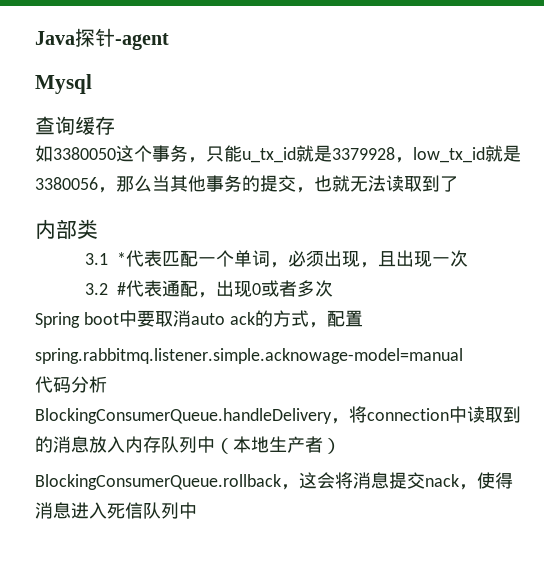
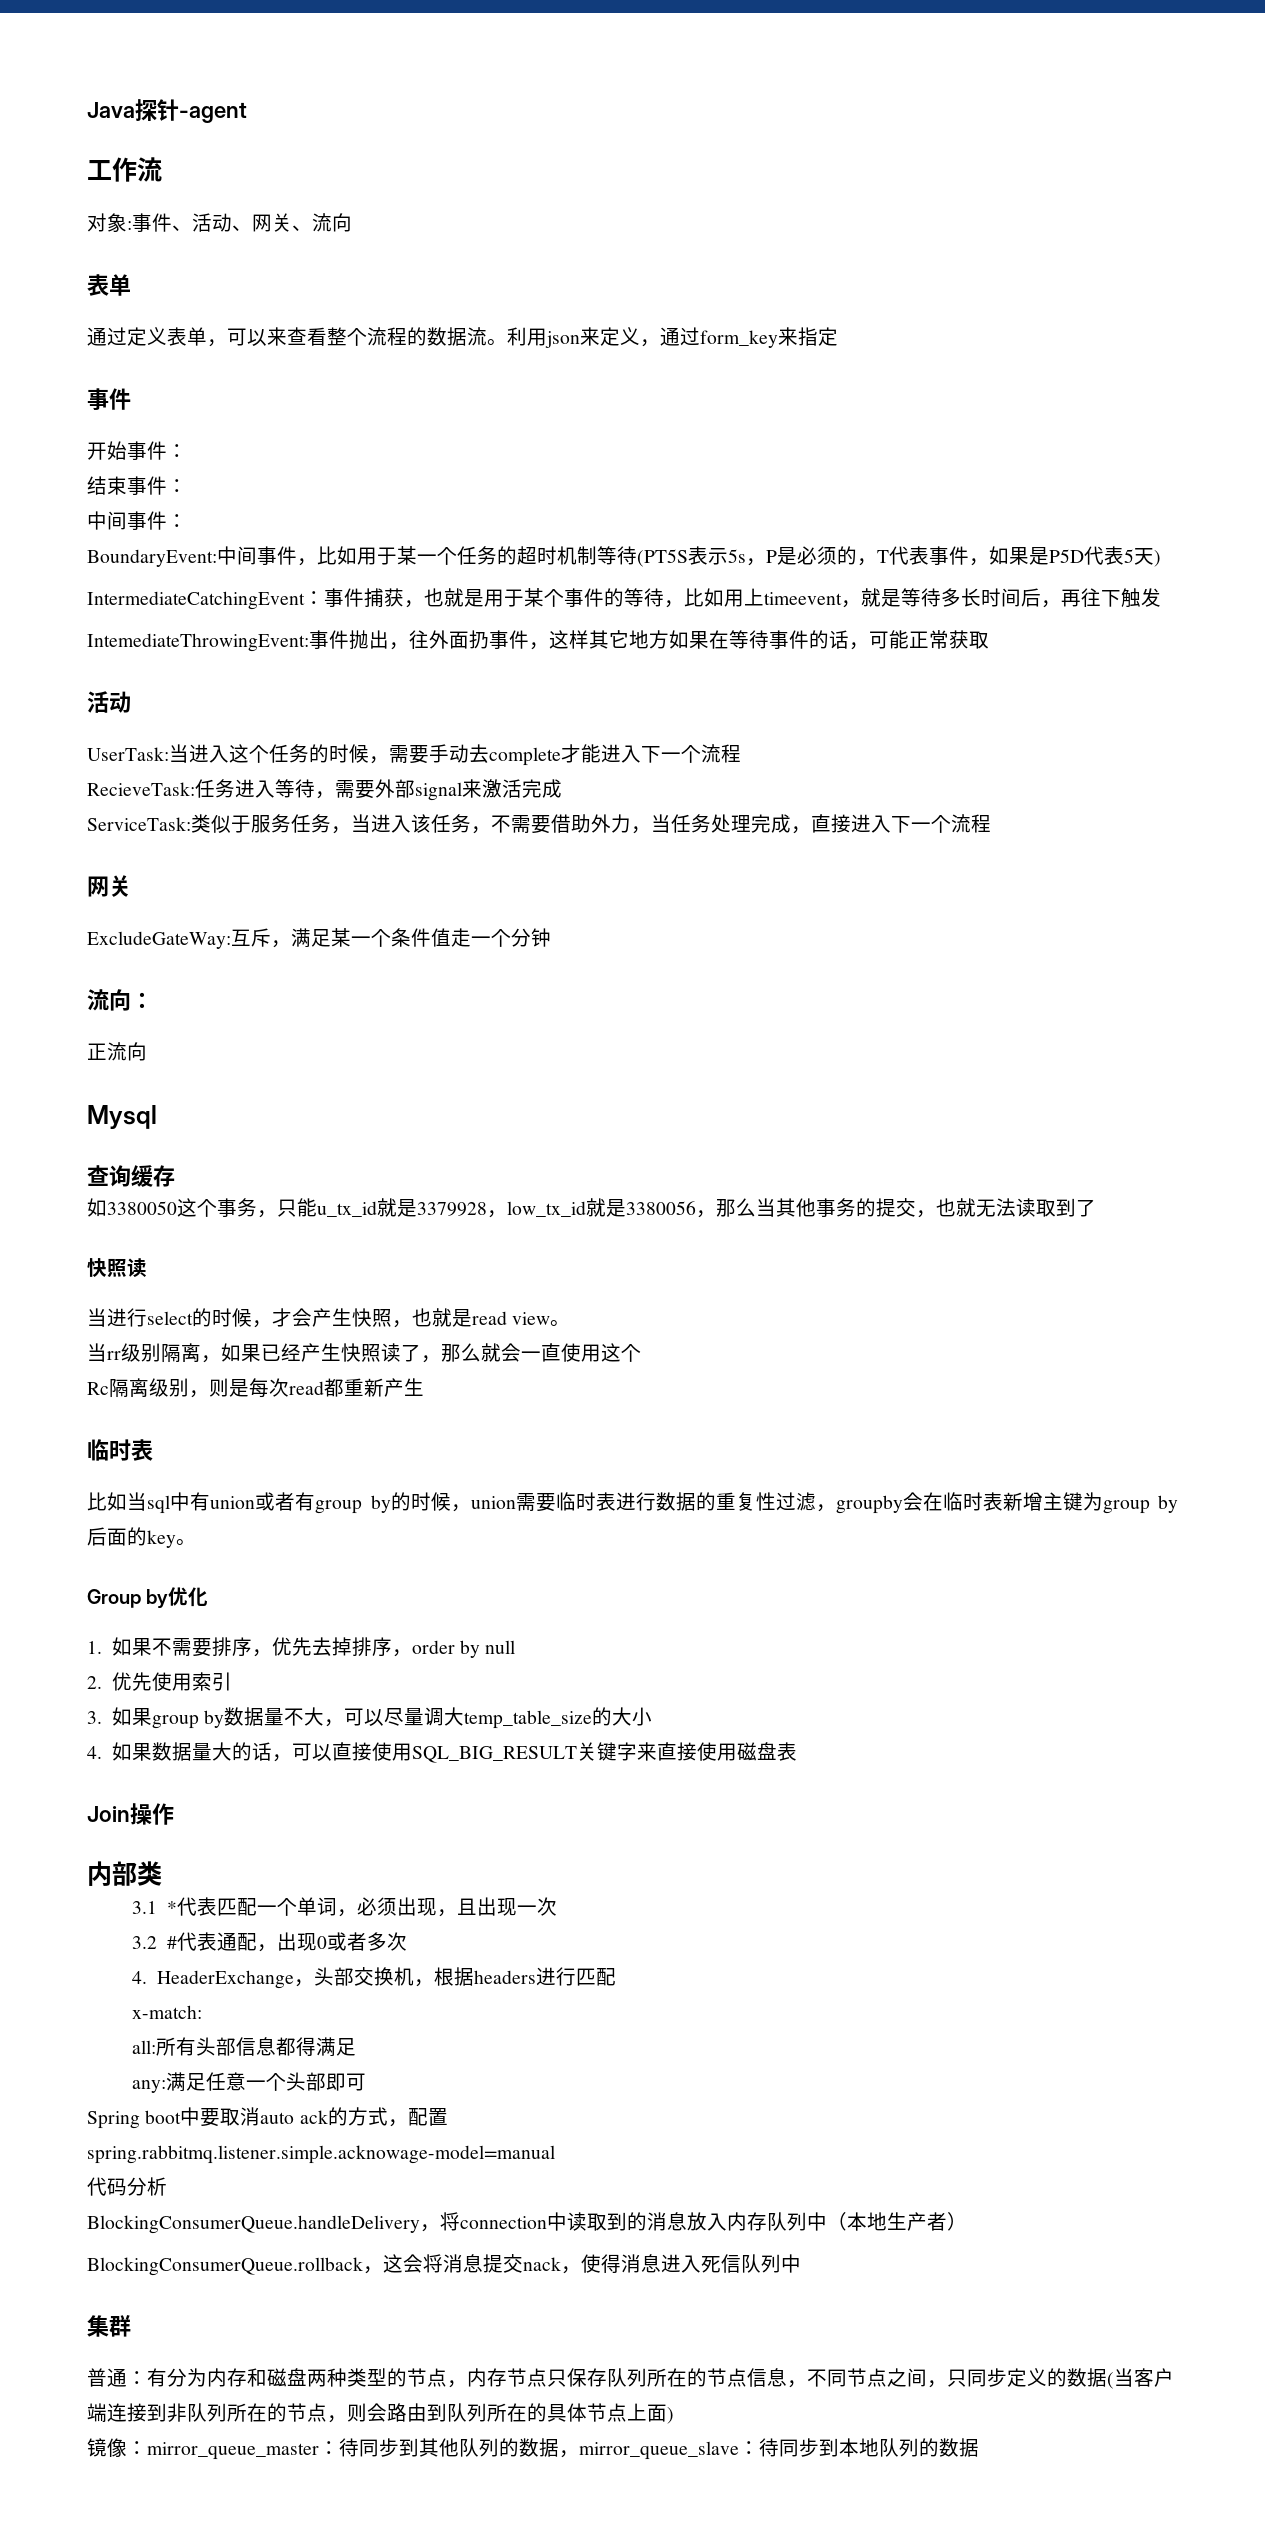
+ 工作流
+ 对象:事件、活动、网关、流向
+ 表单
+ 通过定义表单，可以来查看整个流程的数据流。利用json来定义，通过form_key来指定
+ 事件
+ 开始事件：
+ 结束事件：
+ 中间事件：
+ BoundaryEvent:中间事件，比如用于某一个任务的超时机制等待(PT5S表示5s，P是必须的，T代表事件，如果是P5D代表5天)
+ IntermediateCatchingEvent：事件捕获，也就是用于某个事件的等待，比如用上timeevent，就是等待多长时间后，再往下触发
+ IntemediateThrowingEvent:事件抛出，往外面扔事件，这样其它地方如果在等待事件的话，可能正常获取
+ 活动
+ UserTask:当进入这个任务的时候，需要手动去complete才能进入下一个流程
+ RecieveTask:任务进入等待，需要外部signal来激活完成
+ ServiceTask:类似于服务任务，当进入该任务，不需要借助外力，当任务处理完成，直接进入下一个流程
+ 网关
+ ExcludeGateWay:互斥，满足某一个条件值走一个分钟
+ 流向：
+ 正流向
  如3380050这个事务，只能u_tx_id就是3379928，low_tx_id就是3380056，那么当其他事务的提交，也就无法读取到了
+ 快照读
+ 当进行select的时候，才会产生快照，也就是read view。
+ 当rr级别隔离，如果已经产生快照读了，那么就会一直使用这个
+ Rc隔离级别，则是每次read都重新产生
+ 临时表
+ 比如当sql中有union或者有group by的时候，union需要临时表进行数据的重复性过滤，groupby会在临时表新增主键为group by后面的key。
+ Group by优化
+ 1.如果不需要排序，优先去掉排序，order by null
+ 2.优先使用索引
+ 3.如果group by数据量不大，可以尽量调大temp_table_size的大小
+ 4.如果数据量大的话，可以直接使用SQL_BIG_RESULT关键字来直接使用磁盘表
+ Join操作
+ 4. HeaderExchange，头部交换机，根据headers进行匹配
+ x-match:
+ all:所有头部信息都得满足
+ any:满足任意一个头部即可
+ 集群
+ 普通：有分为内存和磁盘两种类型的节点，内存节点只保存队列所在的节点信息，不同节点之间，只同步定义的数据(当客户端连接到非队列所在的节点，则会路由到队列所在的具体节点上面)
+ 镜像：mirror_queue_master：待同步到其他队列的数据，mirror_queue_slave：待同步到本地队列的数据

